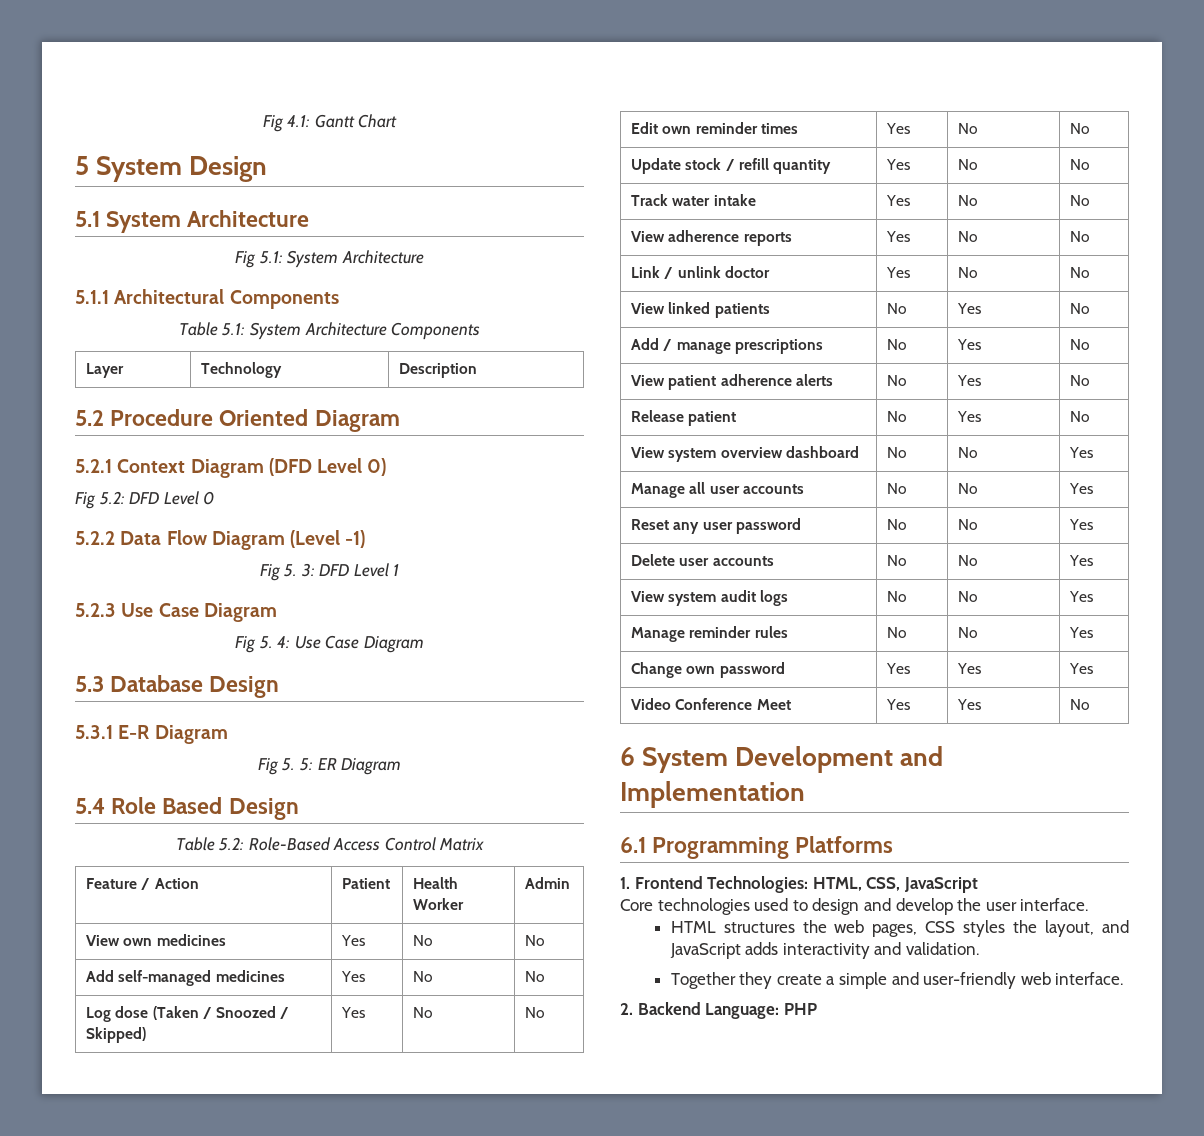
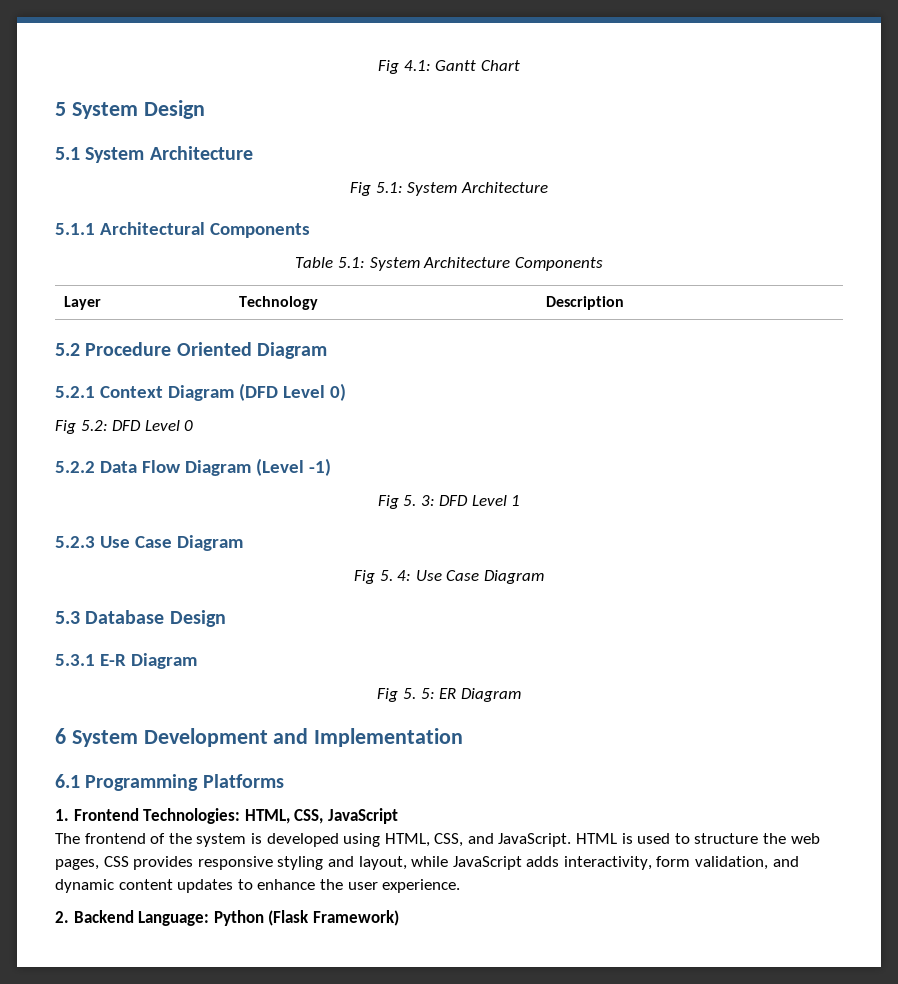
- 5.4 Role Based Design
- Table 5.2: Role-Based Access Control Matrix
- Feature / Action | Patient | Health Worker | Admin
- View own medicines | Yes | No | No
- Add self-managed medicines | Yes | No | No
- Log dose (Taken / Snoozed / Skipped) | Yes | No | No
- Edit own reminder times | Yes | No | No
- Update stock / refill quantity | Yes | No | No
- Track water intake | Yes | No | No
- View adherence reports | Yes | No | No
- Link / unlink doctor | Yes | No | No
- View linked patients | No | Yes | No
- Add / manage prescriptions | No | Yes | No
- View patient adherence alerts | No | Yes | No
- Release patient | No | Yes | No
- View system overview dashboard | No | No | Yes
- Manage all user accounts | No | No | Yes
- Reset any user password | No | No | Yes
- Delete user accounts | No | No | Yes
- View system audit logs | No | No | Yes
- Manage reminder rules | No | No | Yes
- Change own password | Yes | Yes | Yes
- Video Conference Meet | Yes | Yes | No
- Core technologies used to design and develop the user interface.
- HTML structures the web pages, CSS styles the layout, and JavaScript adds interactivity and validation.
- Together they create a simple and user-friendly web interface.
+ The frontend of the system is developed using HTML, CSS, and JavaScript. HTML is used to structure the web pages, CSS provides responsive styling and layout, while JavaScript adds interactivity, form validation, and dynamic content updates to enhance the user experience.
- 2. Backend Language: PHP
+ 2. Backend Language: Python (Flask Framework)

